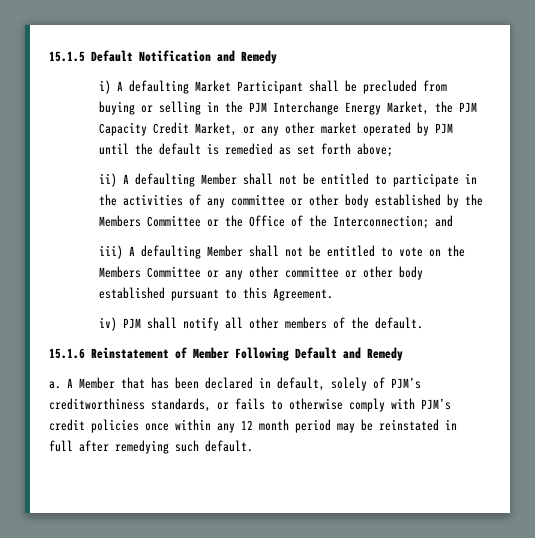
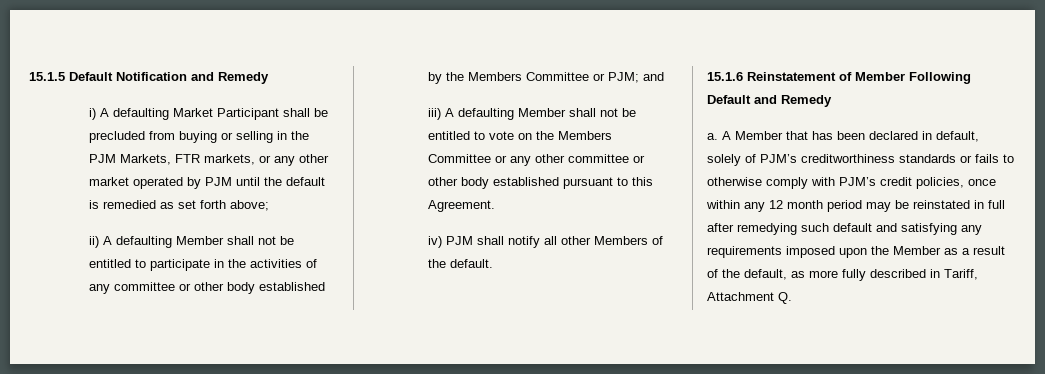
- i) A defaulting Market Participant shall be precluded from buying or selling in the PJM Interchange Energy Market, the PJM Capacity Credit Market, or any other market operated by PJM until the default is remedied as set forth above;
+ i) A defaulting Market Participant shall be precluded from buying or selling in the PJM Markets, FTR markets, or any other market operated by PJM until the default is remedied as set forth above;
- ii) A defaulting Member shall not be entitled to participate in the activities of any committee or other body established by the Members Committee or the Office of the Interconnection; and
+ ii) A defaulting Member shall not be entitled to participate in the activities of any committee or other body established by the Members Committee or PJM; and
- iv) PJM shall notify all other members of the default.
+ iv) PJM shall notify all other Members of the default.
- A Member that has been declared in default, solely of PJM’s creditworthiness standards, or fails to otherwise comply with PJM’s credit policies once within any 12 month period may be reinstated in full after remedying such default.
+ A Member that has been declared in default, solely of PJM’s creditworthiness standards or fails to otherwise comply with PJM’s credit policies, once within any 12 month period may be reinstated in full after remedying such default and satisfying any requirements imposed upon the Member as a result of the default, as more fully described in Tariff, Attachment Q.

